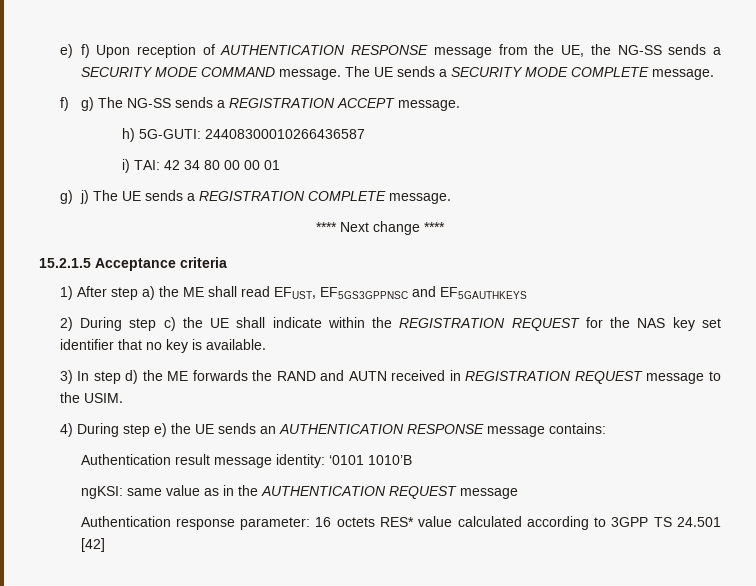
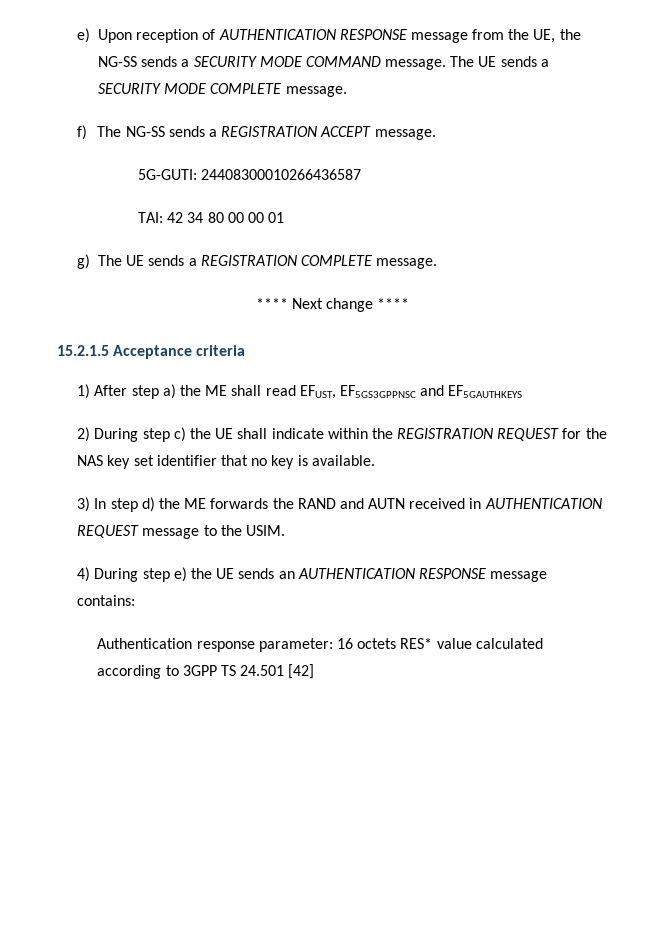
- e) f) Upon reception of AUTHENTICATION RESPONSE message from the UE, the NG-SS sends a SECURITY MODE COMMAND message.
+ e) Upon reception of AUTHENTICATION RESPONSE message from the UE, the NG-SS sends a SECURITY MODE COMMAND message.
- f) g) The NG-SS sends a REGISTRATION ACCEPT message.
+ f) The NG-SS sends a REGISTRATION ACCEPT message.
- h) 5G-GUTI: 24408300010266436587
+ 5G-GUTI: 24408300010266436587
- i) TAI: 42 34 80 00 00 01
+ TAI: 42 34 80 00 00 01
- g) j) The UE sends a REGISTRATION COMPLETE message.
+ g) The UE sends a REGISTRATION COMPLETE message.
- 3) In step d) the ME forwards the RAND and AUTN received in REGISTRATION REQUEST message to the USIM.
+ 3) In step d) the ME forwards the RAND and AUTN received in AUTHENTICATION REQUEST message to the USIM.
- Authentication result message identity: ‘0101 1010’B
- ngKSI: same value as in the AUTHENTICATION REQUEST message

